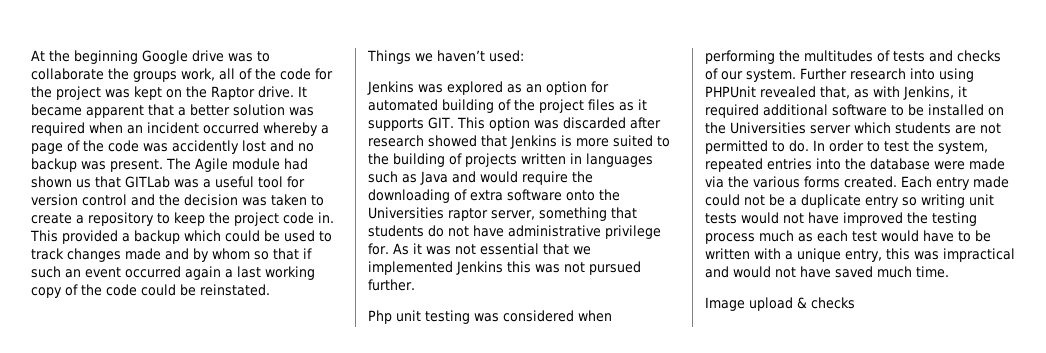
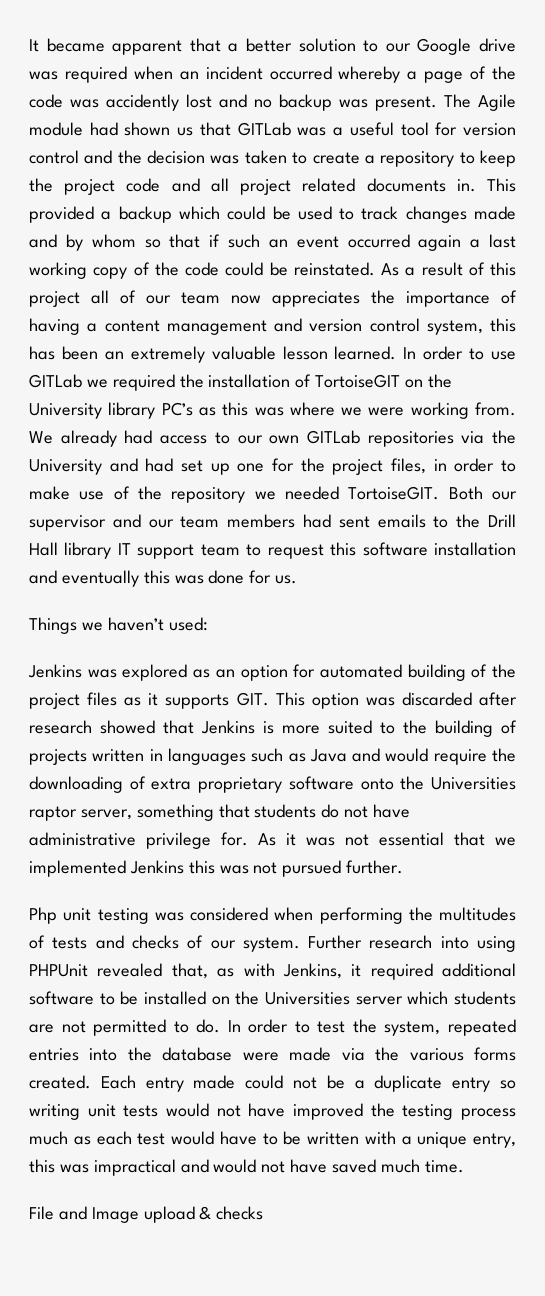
- At the beginning Google drive was to collaborate the groups work, all of the code for the project was kept on the Raptor drive. It became apparent that a better solution was required when an incident occurred whereby a page of the code was accidently lost and no backup was present.
+ It became apparent that a better solution to our Google drive was required when an incident occurred whereby a page of the code was accidently lost and no backup was present.
- The Agile module had shown us that GITLab was a useful tool for version control and the decision was taken to create a repository to keep the project code in.
+ The Agile module had shown us that GITLab was a useful tool for version control and the decision was taken to create a repository to keep the project code and all project related documents in.
+ As a result of this project all of our team now appreciates the importance of having a content management and version control system, this has been an extremely valuable lesson learned. In order to use GITLab we required the installation of TortoiseGIT on the University library PC’s as this was where we were working from. We already had access to our own GITLab repositories via the University and had set up one for the project files, in order to make use of the repository we needed TortoiseGIT. Both our supervisor and our team members had sent emails to the Drill Hall library IT support team to request this software installation and eventually this was done for us.
- Jenkins was explored as an option for automated building of the project files as it supports GIT. This option was discarded after research showed that Jenkins is more suited to the building of projects written in languages such as Java and would require the downloading of extra software onto the Universities raptor server, something that students do not have administrative privilege for.
+ Jenkins was explored as an option for automated building of the project files as it supports GIT. This option was discarded after research showed that Jenkins is more suited to the building of projects written in languages such as Java and would require the downloading of extra proprietary software onto the Universities raptor server, something that students do not have administrative privilege for.
- Image upload & checks
+ File and Image upload & checks

